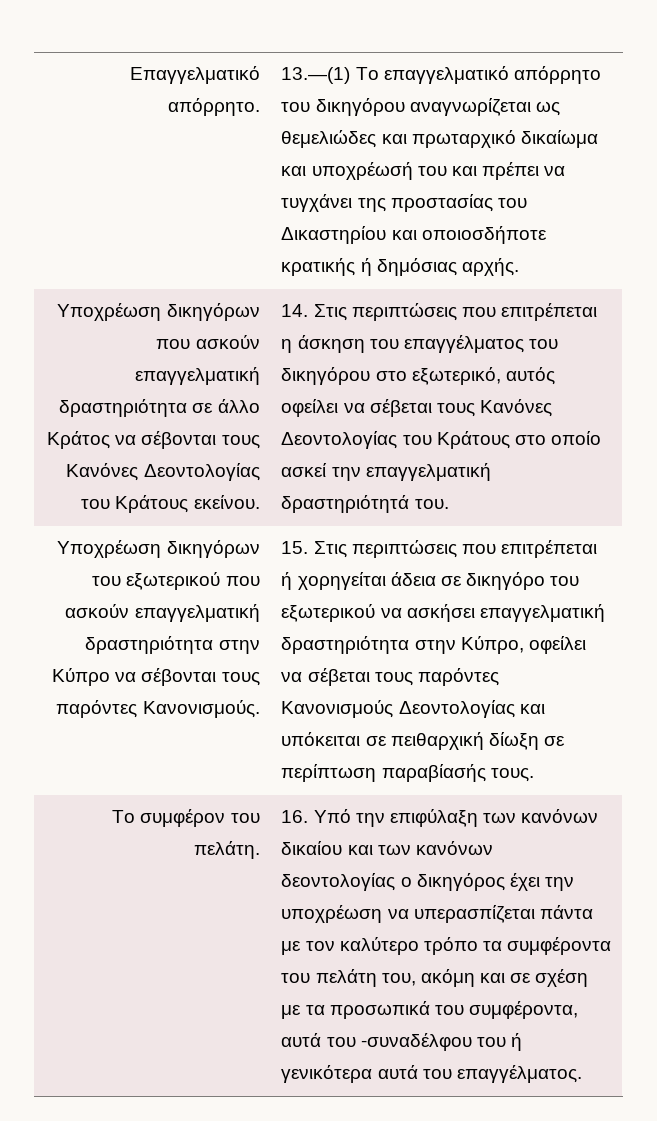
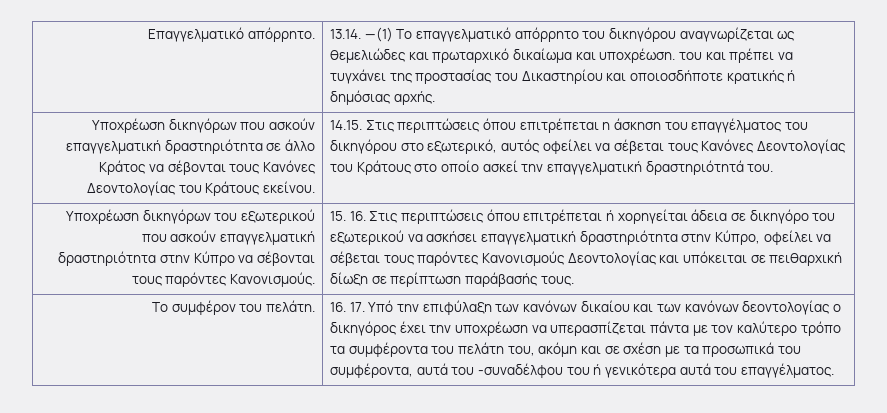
- Επαγγελματικό απόρρητο. | 13.—(1) Το επαγγελματικό απόρρητο του δικηγόρου αναγνωρίζεται ως θεμελιώδες και πρωταρχικό δικαίωμα και υποχρέωσή του και πρέπει να τυγχάνει της προστασίας του Δικαστηρίου και οποιοσδήποτε κρατικής ή δημόσιας αρχής.
+ Επαγγελματικό απόρρητο. | 13.14. —(1) Το επαγγελματικό απόρρητο του δικηγόρου αναγνωρίζεται ως θεμελιώδες και πρωταρχικό δικαίωμα και υποχρέωση. του και πρέπει να τυγχάνει της προστασίας του Δικαστηρίου και οποιοσδήποτε κρατικής ή δημόσιας αρχής.
- 14. Στις περιπτώσεις που επιτρέπεται η άσκηση του επαγγέλματος του δικηγόρου στο εξωτερικό, αυτός οφείλει να σέβεται τους Κανόνες Δεοντολογίας του Κράτους στο οποίο ασκεί την επαγγελματική δραστηριότητά του.
+ 14.15. Στις περιπτώσεις όπου επιτρέπεται η άσκηση του επαγγέλματος του δικηγόρου στο εξωτερικό, αυτός οφείλει να σέβεται τους Κανόνες Δεοντολογίας του Κράτους στο οποίο ασκεί την επαγγελματική δραστηριότητά του.
- 15. Στις περιπτώσεις που επιτρέπεται ή χορηγείται άδεια σε δικηγόρο του εξωτερικού να ασκήσει επαγγελματική δραστηριότητα στην Κύπρο, οφείλει να σέβεται τους παρόντες Κανονισμούς Δεοντολογίας και υπόκειται σε πειθαρχική δίωξη σε περίπτωση παραβίασής τους.
+ 15. 16. Στις περιπτώσεις όπου επιτρέπεται ή χορηγείται άδεια σε δικηγόρο του εξωτερικού να ασκήσει επαγγελματική δραστηριότητα στην Κύπρο, οφείλει να σέβεται τους παρόντες Κανονισμούς Δεοντολογίας και υπόκειται σε πειθαρχική δίωξη σε περίπτωση παράβασής τους.
- 16. Υπό την επιφύλαξη των κανόνων δικαίου και των κανόνων δεοντολογίας ο δικηγόρος έχει την υποχρέωση να υπερασπίζεται πάντα με τον καλύτερο τρόπο τα συμφέροντα του πελάτη του, ακόμη και σε σχέση με τα προσωπικά του συμφέροντα, αυτά του -συναδέλφου του ή γενικότερα αυτά του επαγγέλματος.
+ 16. 17. Υπό την επιφύλαξη των κανόνων δικαίου και των κανόνων δεοντολογίας ο δικηγόρος έχει την υποχρέωση να υπερασπίζεται πάντα με τον καλύτερο τρόπο τα συμφέροντα του πελάτη του, ακόμη και σε σχέση με τα προσωπικά του συμφέροντα, αυτά του -συναδέλφου του ή γενικότερα αυτά του επαγγέλματος.

